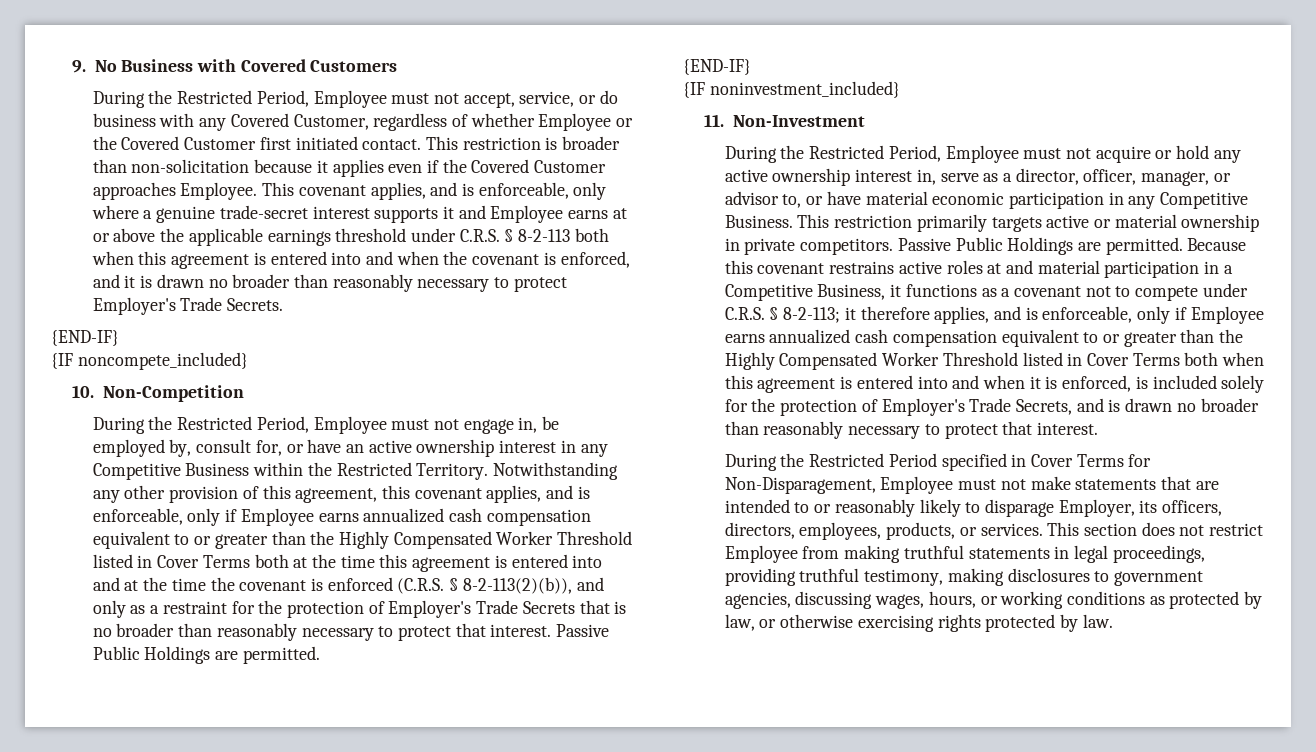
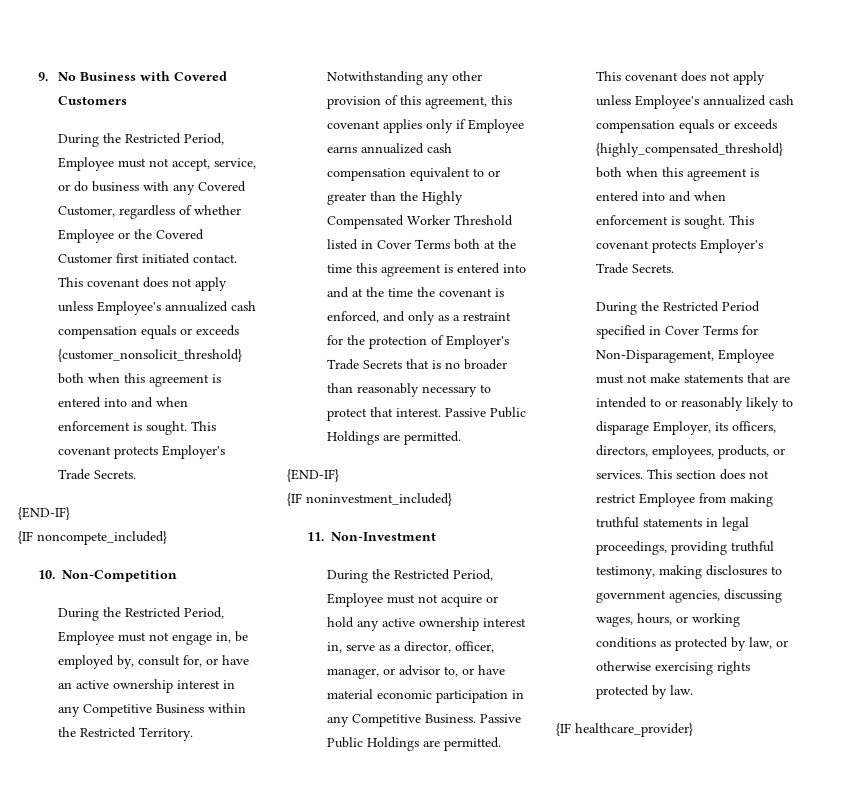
- This restriction is broader than non-solicitation because it applies even if the Covered Customer approaches Employee. This covenant applies, and is enforceable, only where a genuine trade-secret interest supports it and Employee earns at or above the applicable earnings threshold under C.R.S. § 8-2-113 both when this agreement is entered into and when the covenant is enforced, and it is drawn no broader than reasonably necessary to protect Employer's Trade Secrets.
+ This covenant does not apply unless Employee's annualized cash compensation equals or exceeds {customer_nonsolicit_threshold} both when this agreement is entered into and when enforcement is sought. This covenant protects Employer's Trade Secrets.
- Notwithstanding any other provision of this agreement, this covenant applies, and is enforceable, only if Employee earns annualized cash compensation equivalent to or greater than the Highly Compensated Worker Threshold listed in Cover Terms both at the time this agreement is entered into and at the time the covenant is enforced (C.R.S. § 8-2-113(2)(b)), and only as a restraint for the protection of Employer's Trade Secrets that is no broader than reasonably necessary to protect that interest.
+ Notwithstanding any other provision of this agreement, this covenant applies only if Employee earns annualized cash compensation equivalent to or greater than the Highly Compensated Worker Threshold listed in Cover Terms both at the time this agreement is entered into and at the time the covenant is enforced, and only as a restraint for the protection of Employer's Trade Secrets that is no broader than reasonably necessary to protect that interest.
- This restriction primarily targets active or material ownership in private competitors. Passive Public Holdings are permitted. Because this covenant restrains active roles at and material participation in a Competitive Business, it functions as a covenant not to compete under C.R.S. § 8-2-113; it therefore applies, and is enforceable, only if Employee earns annualized cash compensation equivalent to or greater than the Highly Compensated Worker Threshold listed in Cover Terms both when this agreement is entered into and when it is enforced, is included solely for the protection of Employer's Trade Secrets, and is drawn no broader than reasonably necessary to protect that interest.
+ Passive Public Holdings are permitted. This covenant does not apply unless Employee's annualized cash compensation equals or exceeds {highly_compensated_threshold} both when this agreement is entered into and when enforcement is sought. This covenant protects Employer's Trade Secrets.
+ {IF healthcare_provider}

